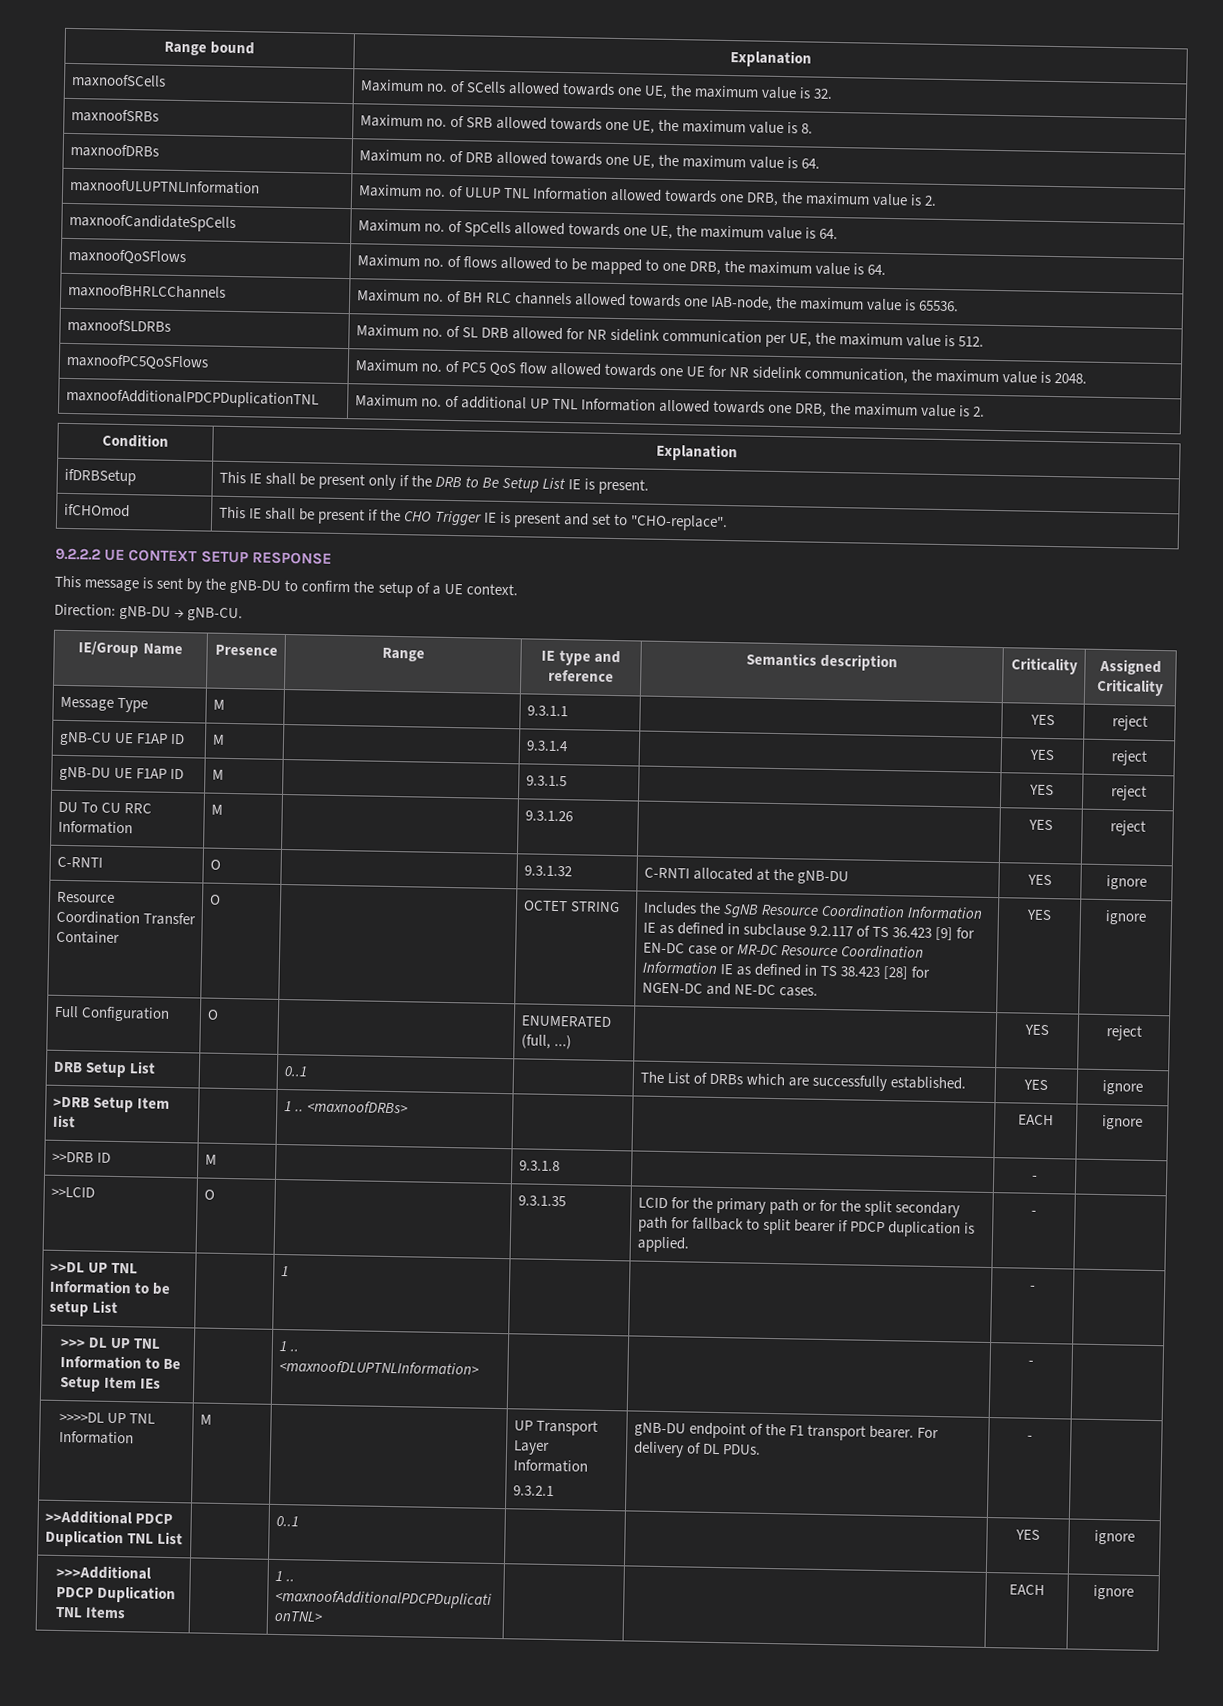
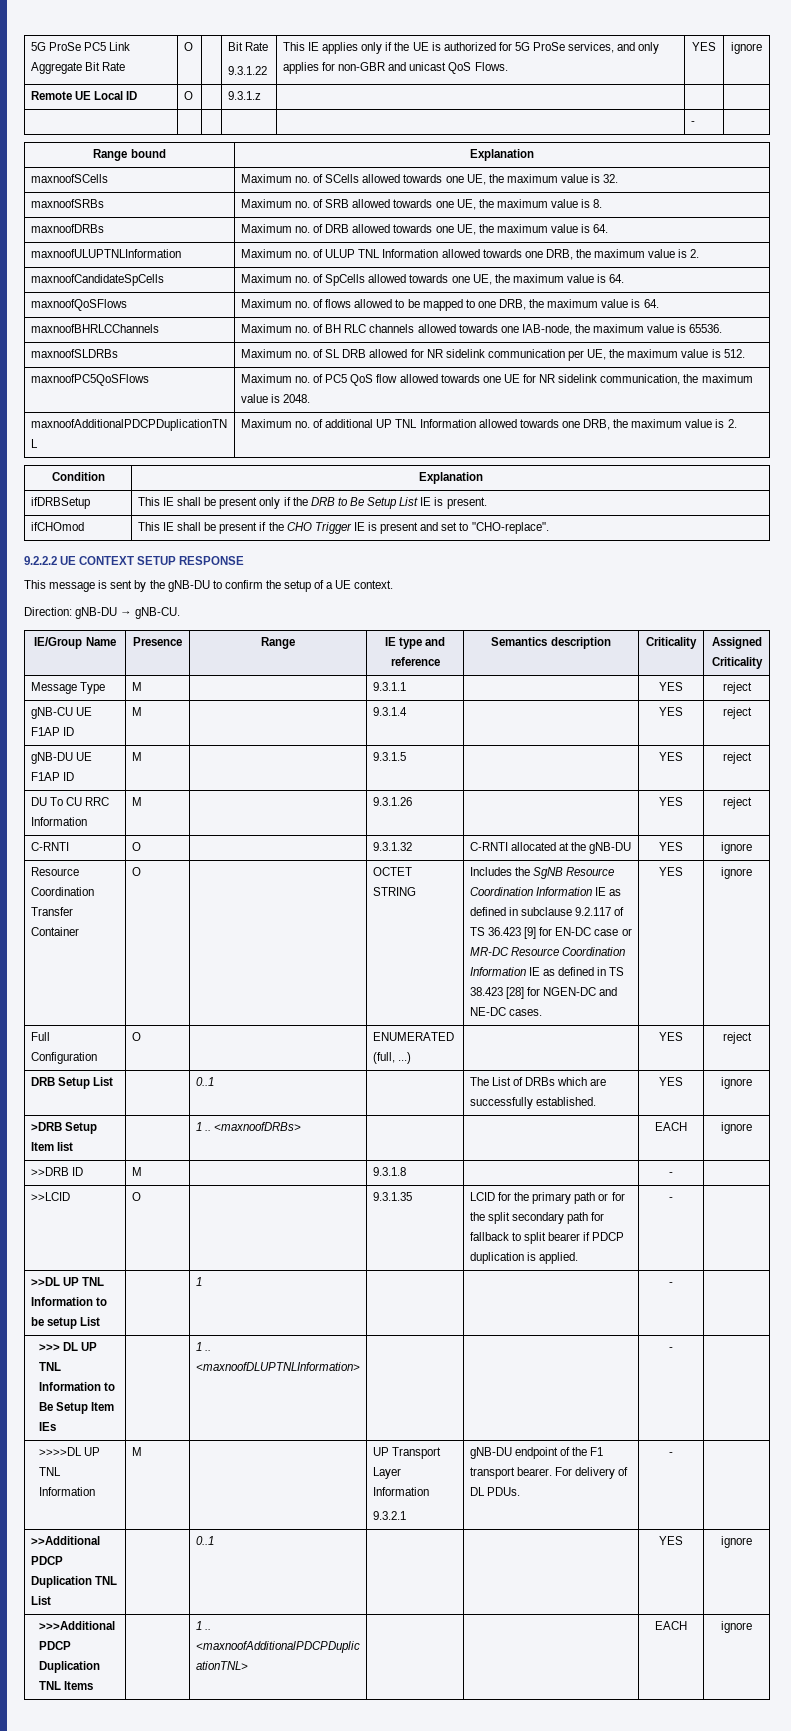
+ 5G ProSe PC5 Link Aggregate Bit Rate | O | | Bit Rate
+ 9.3.1.22 | This IE applies only if the UE is authorized for 5G ProSe services, and only applies for non-GBR and unicast QoS Flows. | YES | ignore
+ Remote UE Local ID | O | | 9.3.1.z | | |
+ | | | | | - |

